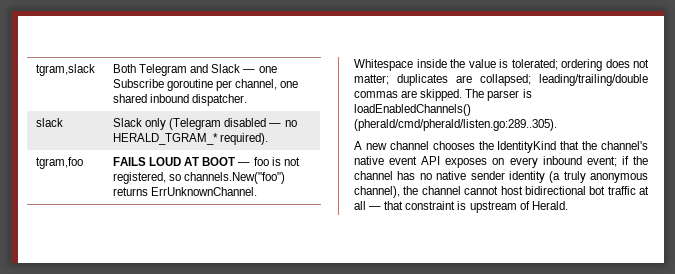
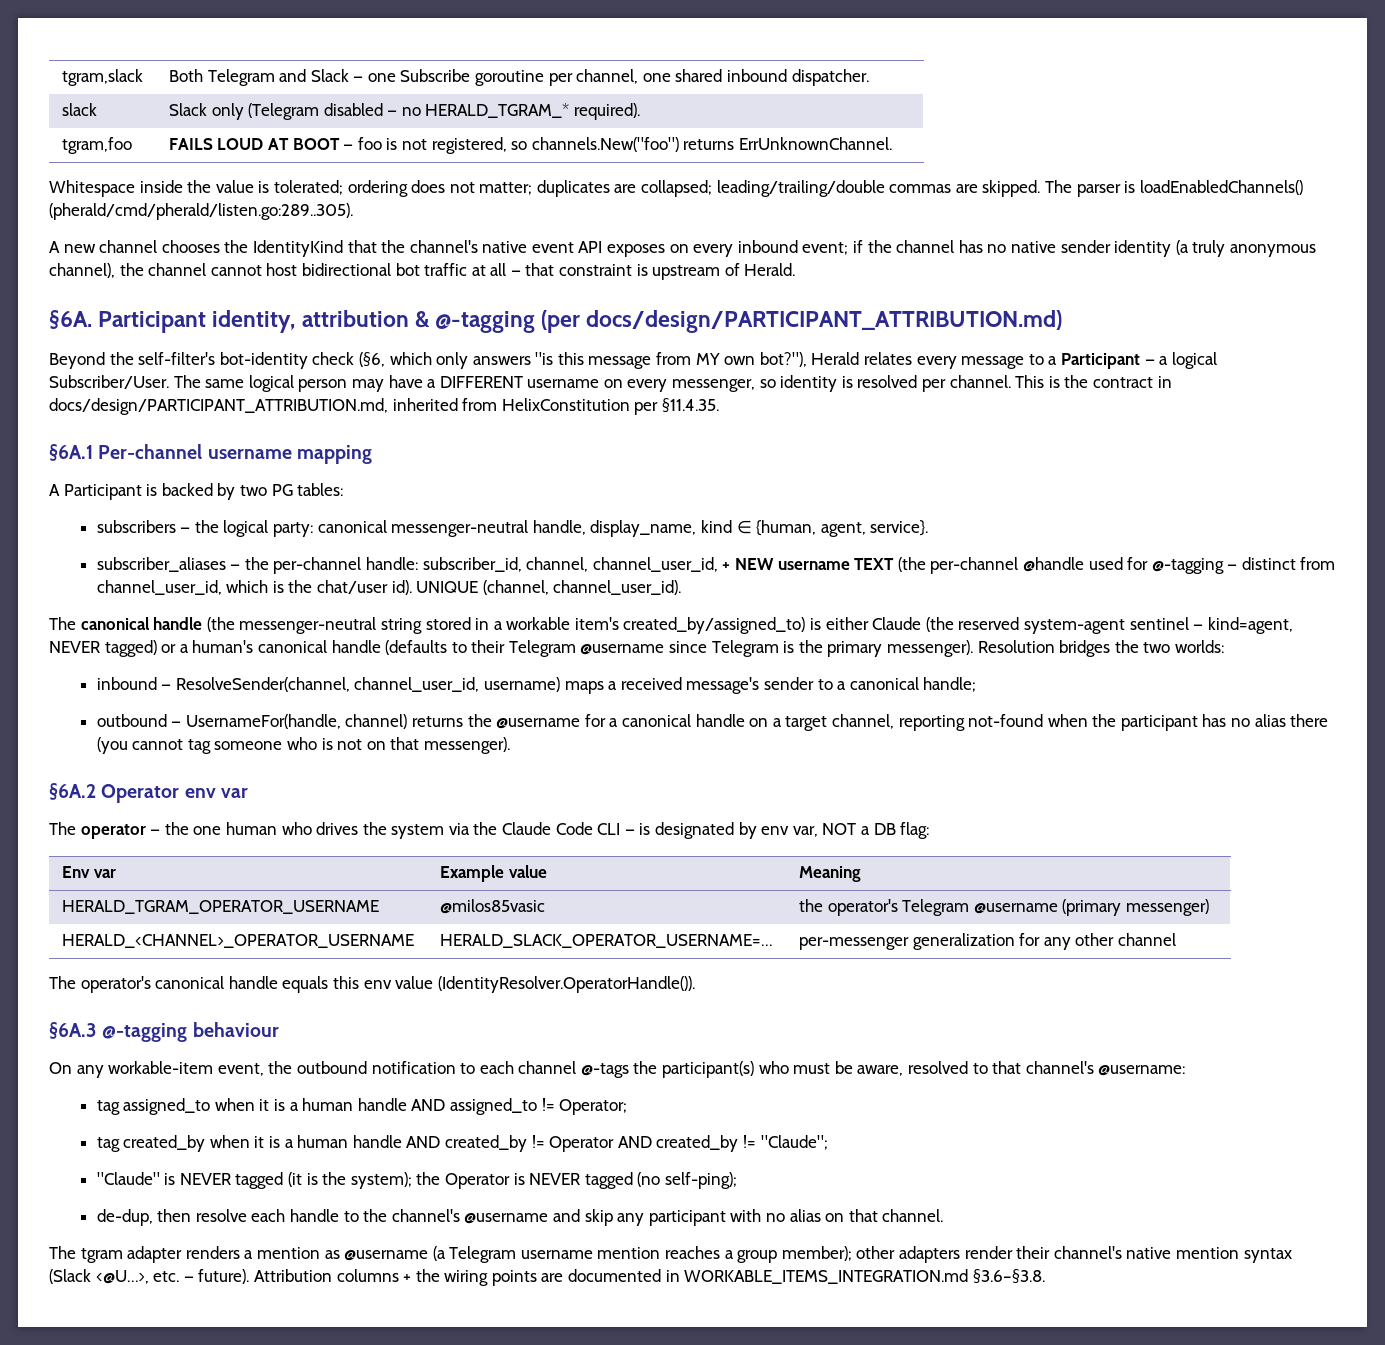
+ §6A. Participant identity, attribution & @-tagging (per docs/design/PARTICIPANT_ATTRIBUTION.md)
+ Beyond the self-filter's bot-identity check (§6, which only answers "is this message from MY own bot?"), Herald relates every message to a Participant — a logical Subscriber/User. The same logical person may have a DIFFERENT username on every messenger, so identity is resolved per channel. This is the contract in docs/design/PARTICIPANT_ATTRIBUTION.md, inherited from HelixConstitution per §11.4.35.
+ §6A.1 Per-channel username mapping
+ A Participant is backed by two PG tables:
+ subscribers — the logical party: canonical messenger-neutral handle, display_name, kind ∈ {human, agent, service}.
+ subscriber_aliases — the per-channel handle: subscriber_id, channel, channel_user_id, + NEW username TEXT (the per-channel @handle used for @-tagging — distinct from channel_user_id, which is the chat/user id). UNIQUE (channel, channel_user_id).
+ The canonical handle (the messenger-neutral string stored in a workable item's created_by/assigned_to) is either Claude (the reserved system-agent sentinel — kind=agent, NEVER tagged) or a human's canonical handle (defaults to their Telegram @username since Telegram is the primary messenger). Resolution bridges the two worlds:
+ inbound — ResolveSender(channel, channel_user_id, username) maps a received message's sender to a canonical handle;
+ outbound — UsernameFor(handle, channel) returns the @username for a canonical handle on a target channel, reporting not-found when the participant has no alias there (you cannot tag someone who is not on that messenger).
+ §6A.2 Operator env var
+ The operator — the one human who drives the system via the Claude Code CLI — is designated by env var, NOT a DB flag:
+ Env var | Example value | Meaning
+ HERALD_TGRAM_OPERATOR_USERNAME | @milos85vasic | the operator's Telegram @username (primary messenger)
+ HERALD_<CHANNEL>_OPERATOR_USERNAME | HERALD_SLACK_OPERATOR_USERNAME=… | per-messenger generalization for any other channel
+ The operator's canonical handle equals this env value (IdentityResolver.OperatorHandle()).
+ §6A.3 @-tagging behaviour
+ On any workable-item event, the outbound notification to each channel @-tags the participant(s) who must be aware, resolved to that channel's @username:
+ tag assigned_to when it is a human handle AND assigned_to != Operator;
+ tag created_by when it is a human handle AND created_by != Operator AND created_by != "Claude";
+ "Claude" is NEVER tagged (it is the system); the Operator is NEVER tagged (no self-ping);
+ de-dup, then resolve each handle to the channel's @username and skip any participant with no alias on that channel.
+ The tgram adapter renders a mention as @username (a Telegram username mention reaches a group member); other adapters render their channel's native mention syntax (Slack <@U…>, etc. — future). Attribution columns + the wiring points are documented in WORKABLE_ITEMS_INTEGRATION.md §3.6–§3.8.

